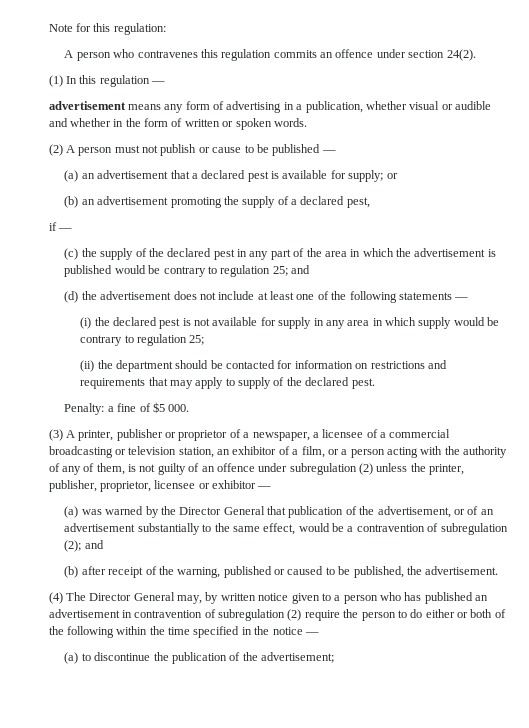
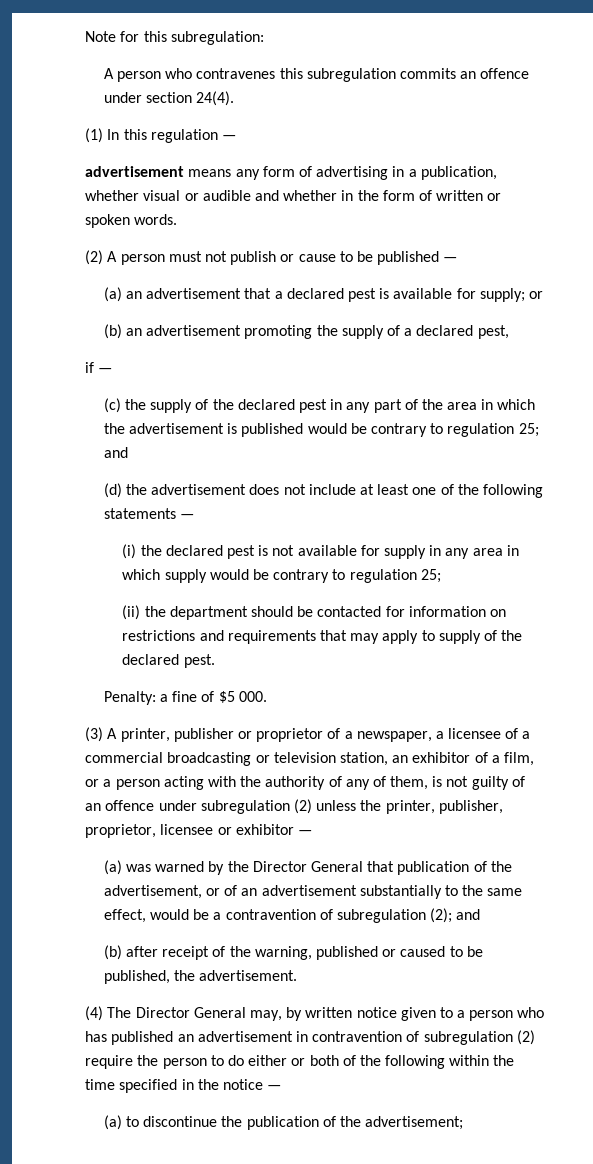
- Note for this regulation:
+ Note for this subregulation:
- A person who contravenes this regulation commits an offence under section 24(2).
+ A person who contravenes this subregulation commits an offence under section 24(4).

